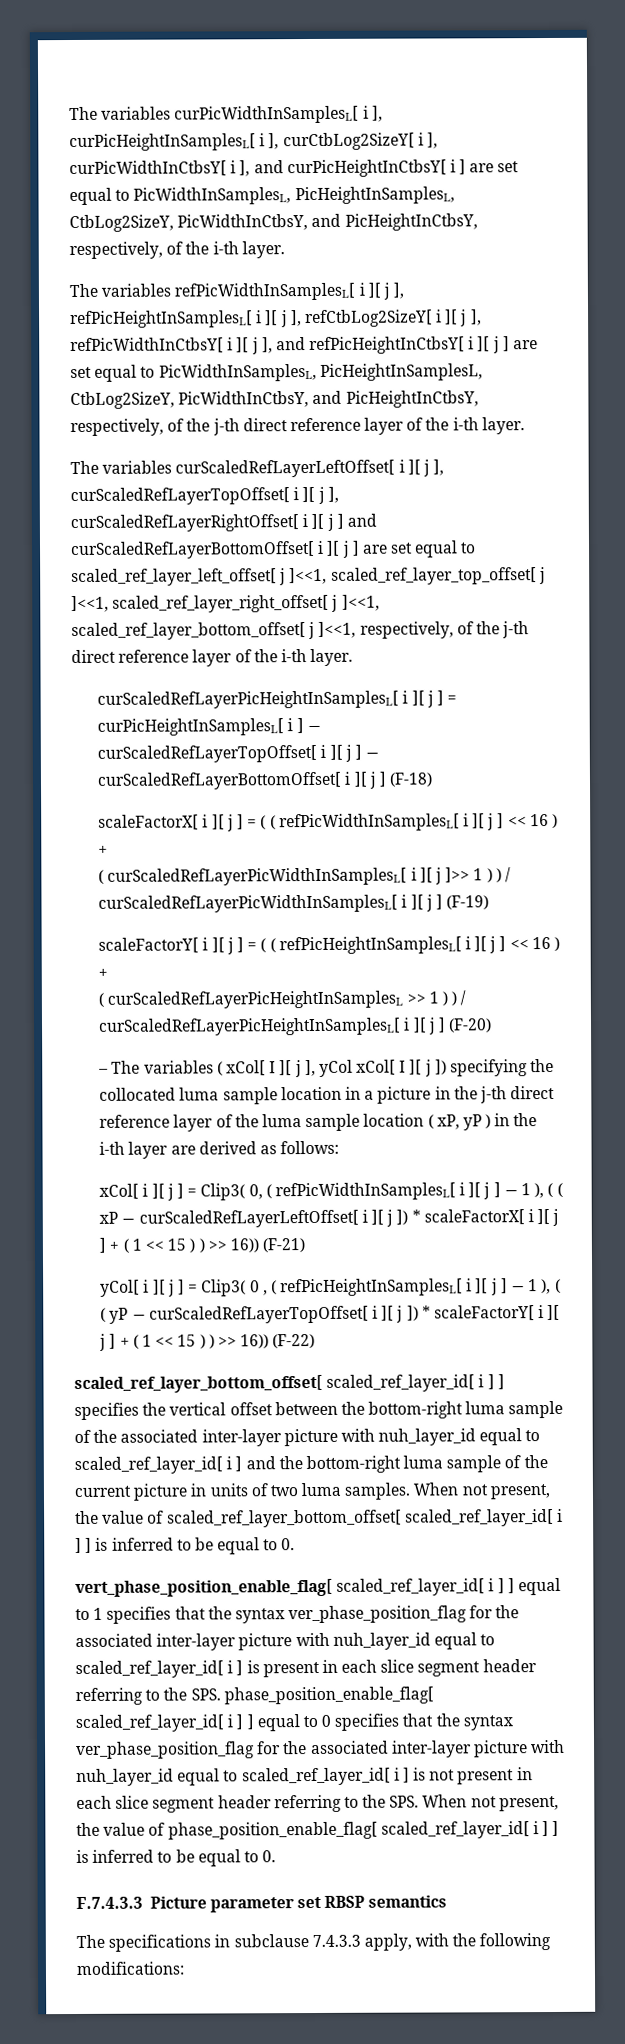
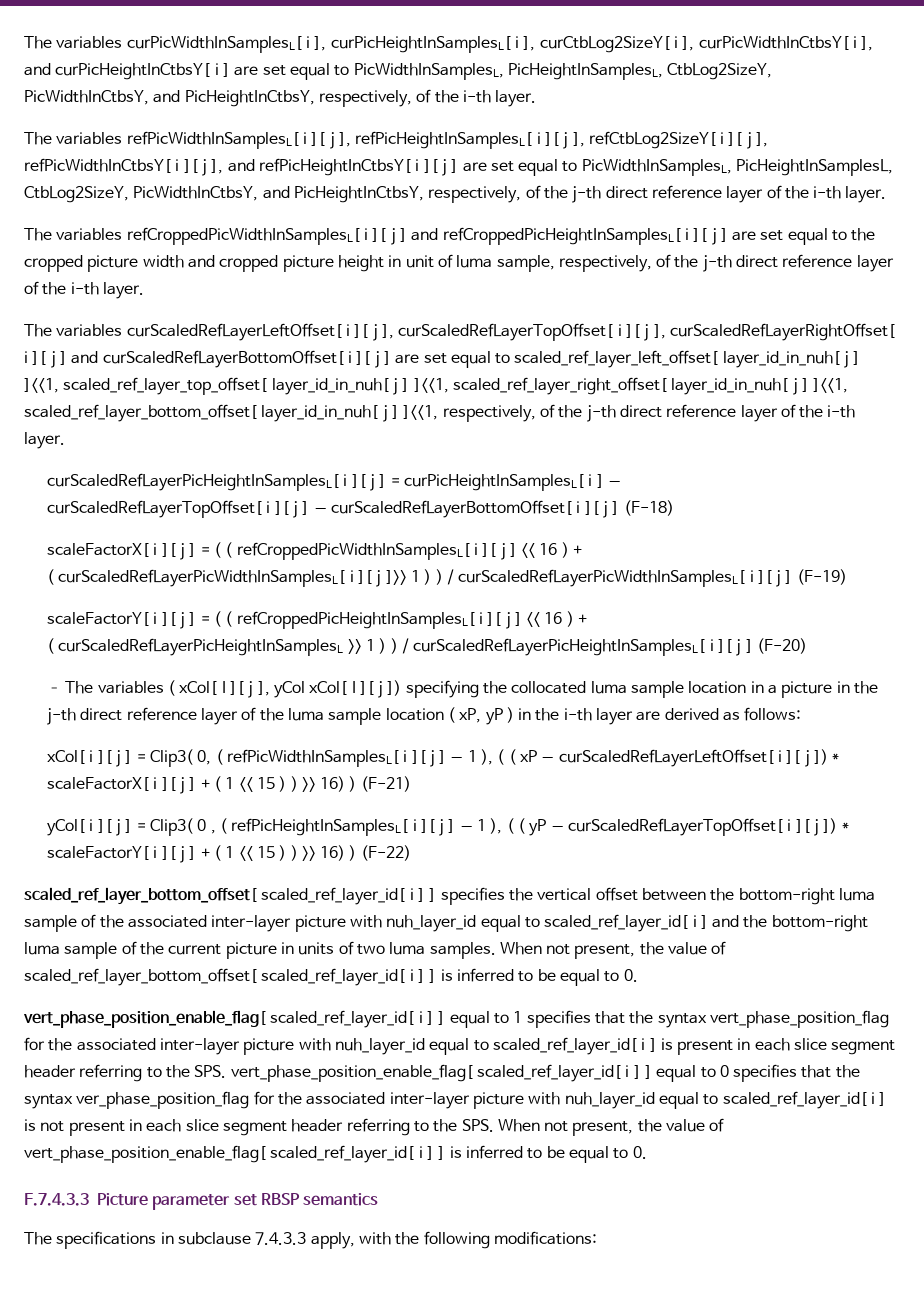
+ The variables refCroppedPicWidthInSamplesL[ i ][ j ] and refCroppedPicHeightInSamplesL[ i ][ j ] are set equal to the cropped picture width and cropped picture height in unit of luma sample, respectively, of the j-th direct reference layer of the i-th layer.
- The variables curScaledRefLayerLeftOffset[ i ][ j ], curScaledRefLayerTopOffset[ i ][ j ], curScaledRefLayerRightOffset[ i ][ j ] and curScaledRefLayerBottomOffset[ i ][ j ] are set equal to scaled_ref_layer_left_offset[ j ]<<1, scaled_ref_layer_top_offset[ j ]<<1, scaled_ref_layer_right_offset[ j ]<<1, scaled_ref_layer_bottom_offset[ j ]<<1, respectively, of the j-th direct reference layer of the i-th layer.
+ The variables curScaledRefLayerLeftOffset[ i ][ j ], curScaledRefLayerTopOffset[ i ][ j ], curScaledRefLayerRightOffset[ i ][ j ] and curScaledRefLayerBottomOffset[ i ][ j ] are set equal to scaled_ref_layer_left_offset[ layer_id_in_nuh[ j ] ]<<1, scaled_ref_layer_top_offset[ layer_id_in_nuh[ j ] ]<<1, scaled_ref_layer_right_offset[ layer_id_in_nuh[ j ] ]<<1, scaled_ref_layer_bottom_offset[ layer_id_in_nuh[ j ] ]<<1, respectively, of the j-th direct reference layer of the i-th layer.
- scaleFactorX[ i ][ j ] = ( ( refPicWidthInSamplesL[ i ][ j ] << 16 ) +
+ scaleFactorX[ i ][ j ] = ( ( refCroppedPicWidthInSamplesL[ i ][ j ] << 16 ) +
- scaleFactorY[ i ][ j ] = ( ( refPicHeightInSamplesL[ i ][ j ] << 16 ) +
+ scaleFactorY[ i ][ j ] = ( ( refCroppedPicHeightInSamplesL[ i ][ j ] << 16 ) +
- xCol[ i ][ j ] = Clip3( 0, ( refPicWidthInSamplesL[ i ][ j ] − 1 ), ( ( xP − curScaledRefLayerLeftOffset[ i ][ j ]) * scaleFactorX[ i ][ j ] + ( 1 << 15 ) ) >> 16)) (F-21)
+ xCol[ i ][ j ] = Clip3( 0, ( refPicWidthInSamplesL[ i ][ j ] − 1 ), ( ( xP − curScaledRefLayerLeftOffset[ i ][ j ]) * scaleFactorX[ i ][ j ] + ( 1 << 15 ) ) >> 16) ) (F-21)
- yCol[ i ][ j ] = Clip3( 0 , ( refPicHeightInSamplesL[ i ][ j ] − 1 ), ( ( yP − curScaledRefLayerTopOffset[ i ][ j ]) * scaleFactorY[ i ][ j ] + ( 1 << 15 ) ) >> 16)) (F-22)
+ yCol[ i ][ j ] = Clip3( 0 , ( refPicHeightInSamplesL[ i ][ j ] − 1 ), ( ( yP − curScaledRefLayerTopOffset[ i ][ j ]) * scaleFactorY[ i ][ j ] + ( 1 << 15 ) ) >> 16) ) (F-22)
- vert_phase_position_enable_flag[ scaled_ref_layer_id[ i ] ] equal to 1 specifies that the syntax ver_phase_position_flag for the associated inter-layer picture with nuh_layer_id equal to scaled_ref_layer_id[ i ] is present in each slice segment header referring to the SPS. phase_position_enable_flag[ scaled_ref_layer_id[ i ] ] equal to 0 specifies that the syntax ver_phase_position_flag for the associated inter-layer picture with nuh_layer_id equal to scaled_ref_layer_id[ i ] is not present in each slice segment header referring to the SPS. When not present, the value of phase_position_enable_flag[ scaled_ref_layer_id[ i ] ] is inferred to be equal to 0.
+ vert_phase_position_enable_flag[ scaled_ref_layer_id[ i ] ] equal to 1 specifies that the syntax vert_phase_position_flag for the associated inter-layer picture with nuh_layer_id equal to scaled_ref_layer_id[ i ] is present in each slice segment header referring to the SPS. vert_phase_position_enable_flag[ scaled_ref_layer_id[ i ] ] equal to 0 specifies that the syntax ver_phase_position_flag for the associated inter-layer picture with nuh_layer_id equal to scaled_ref_layer_id[ i ] is not present in each slice segment header referring to the SPS. When not present, the value of vert_phase_position_enable_flag[ scaled_ref_layer_id[ i ] ] is inferred to be equal to 0.

